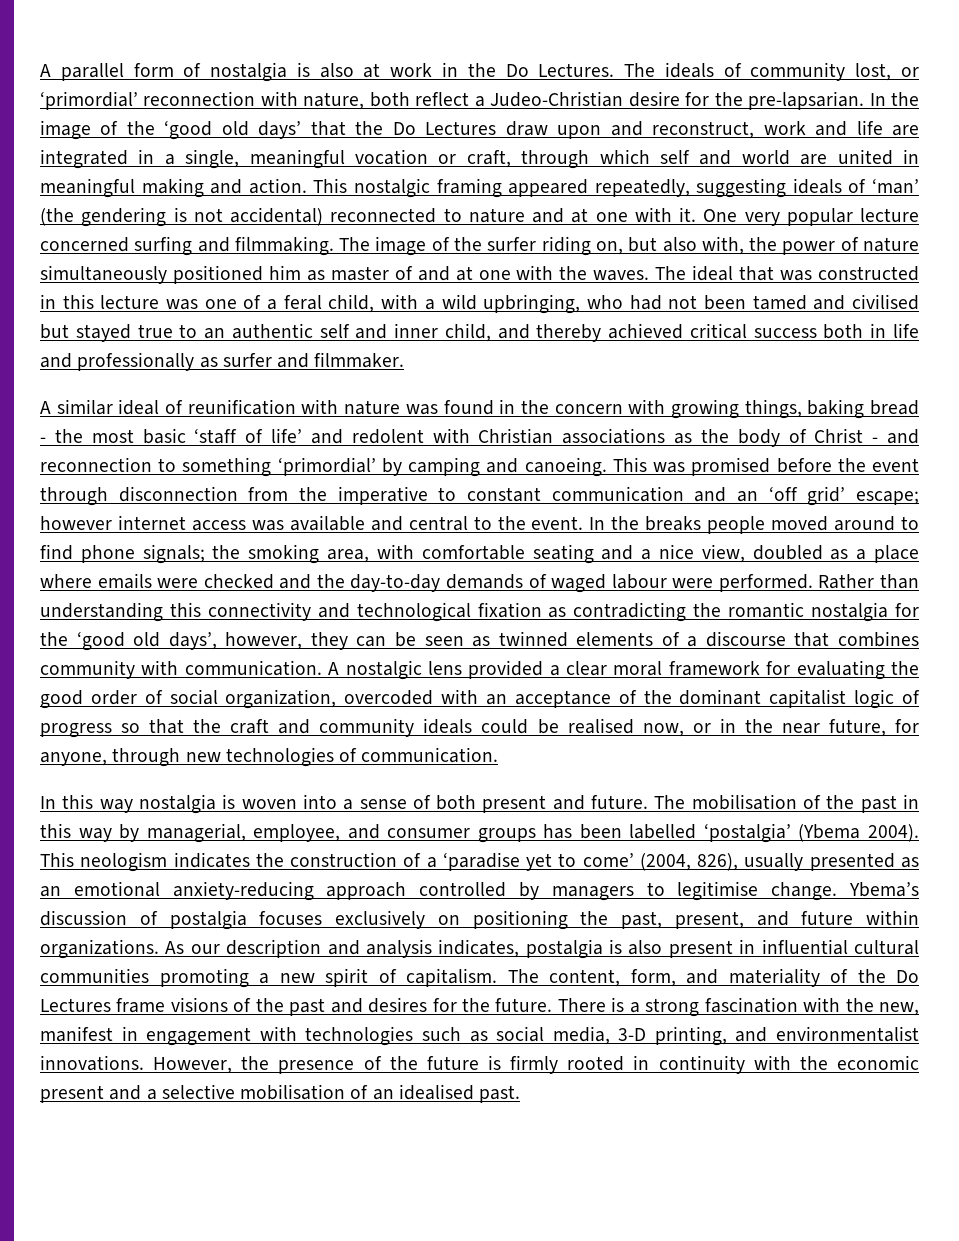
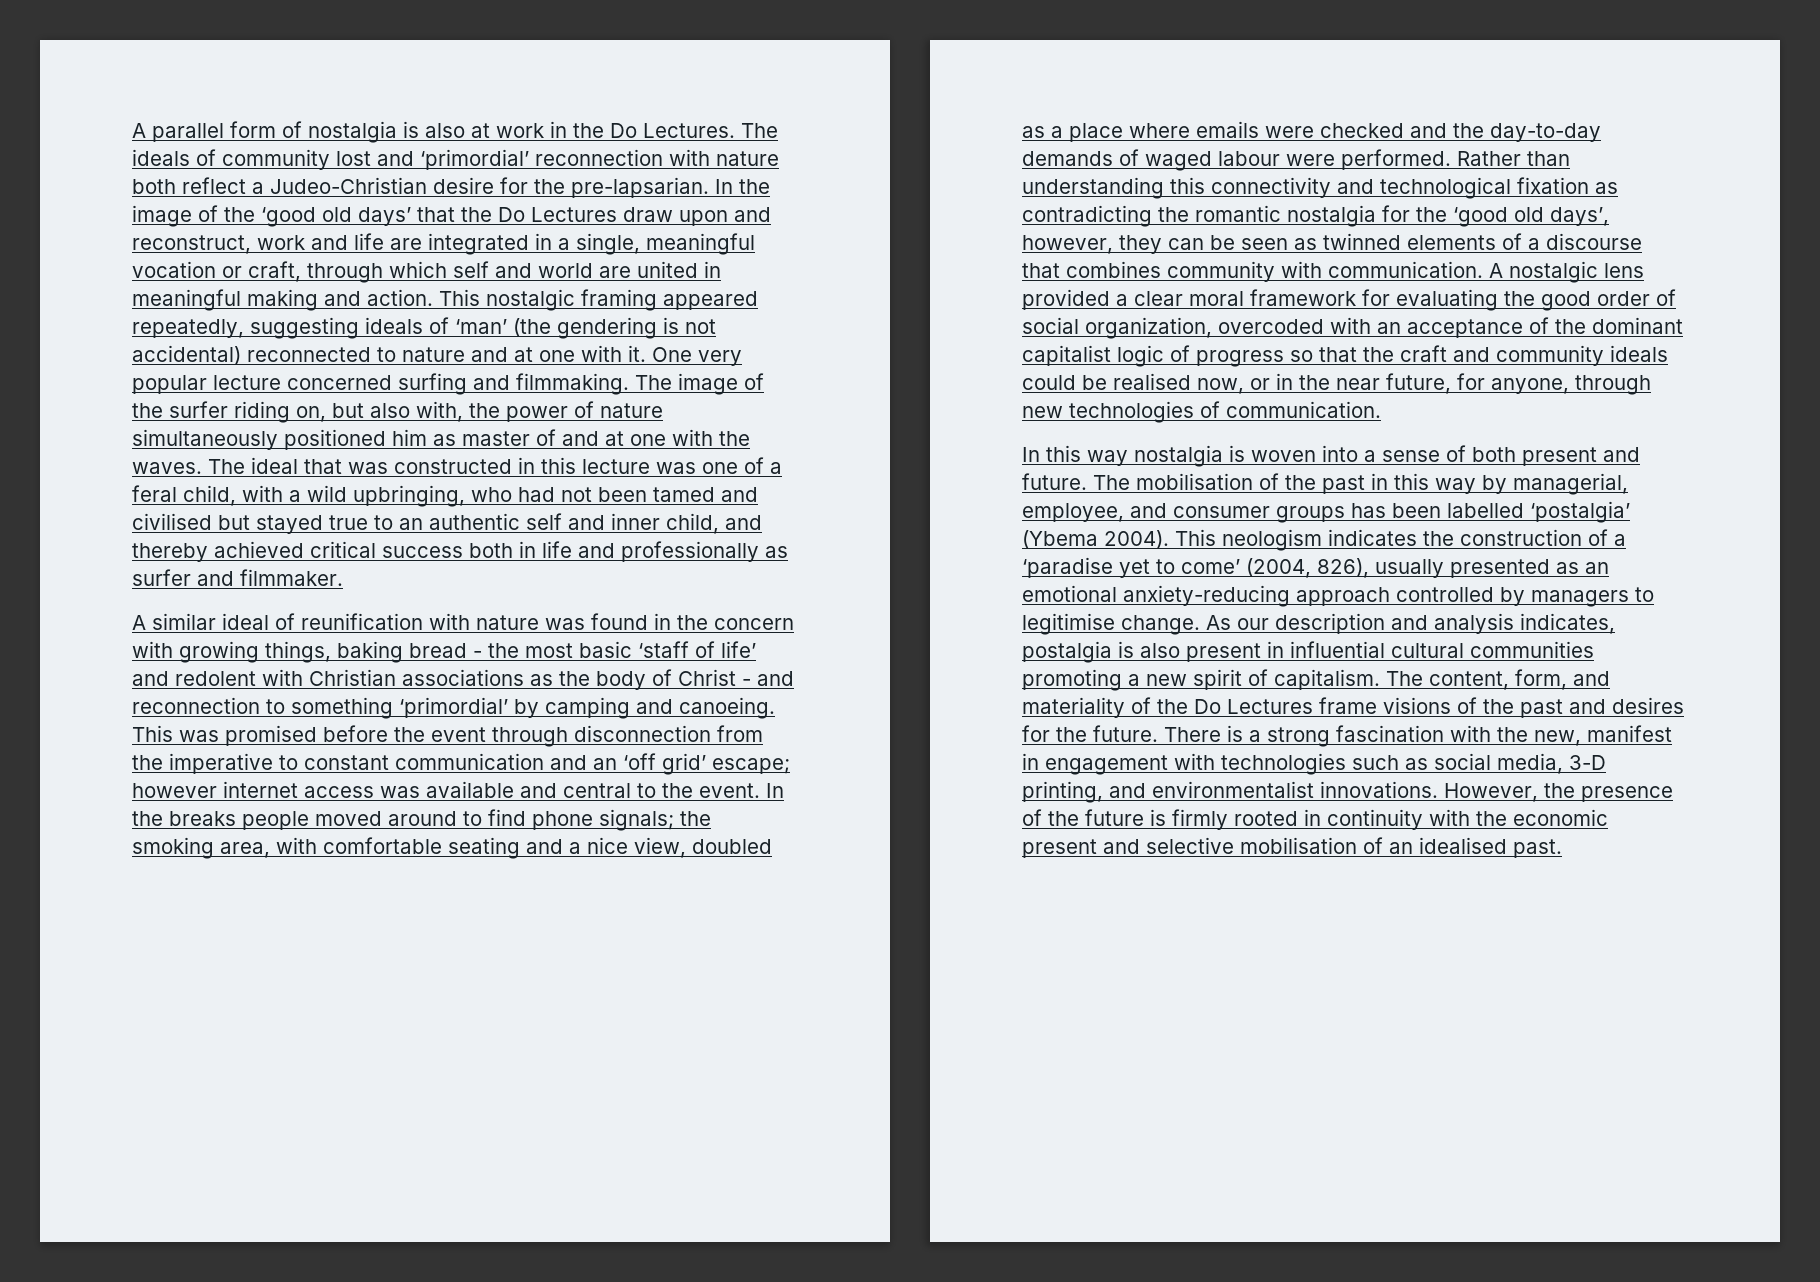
- The ideals of community lost, or ‘primordial’ reconnection with nature, both reflect a Judeo-Christian desire for the pre-lapsarian.
+ The ideals of community lost and ‘primordial’ reconnection with nature both reflect a Judeo-Christian desire for the pre-lapsarian.
- Ybema’s discussion of postalgia focuses exclusively on positioning the past, present, and future within organizations.
- However, the presence of the future is firmly rooted in continuity with the economic present and a selective mobilisation of an idealised past.
+ However, the presence of the future is firmly rooted in continuity with the economic present and selective mobilisation of an idealised past.

